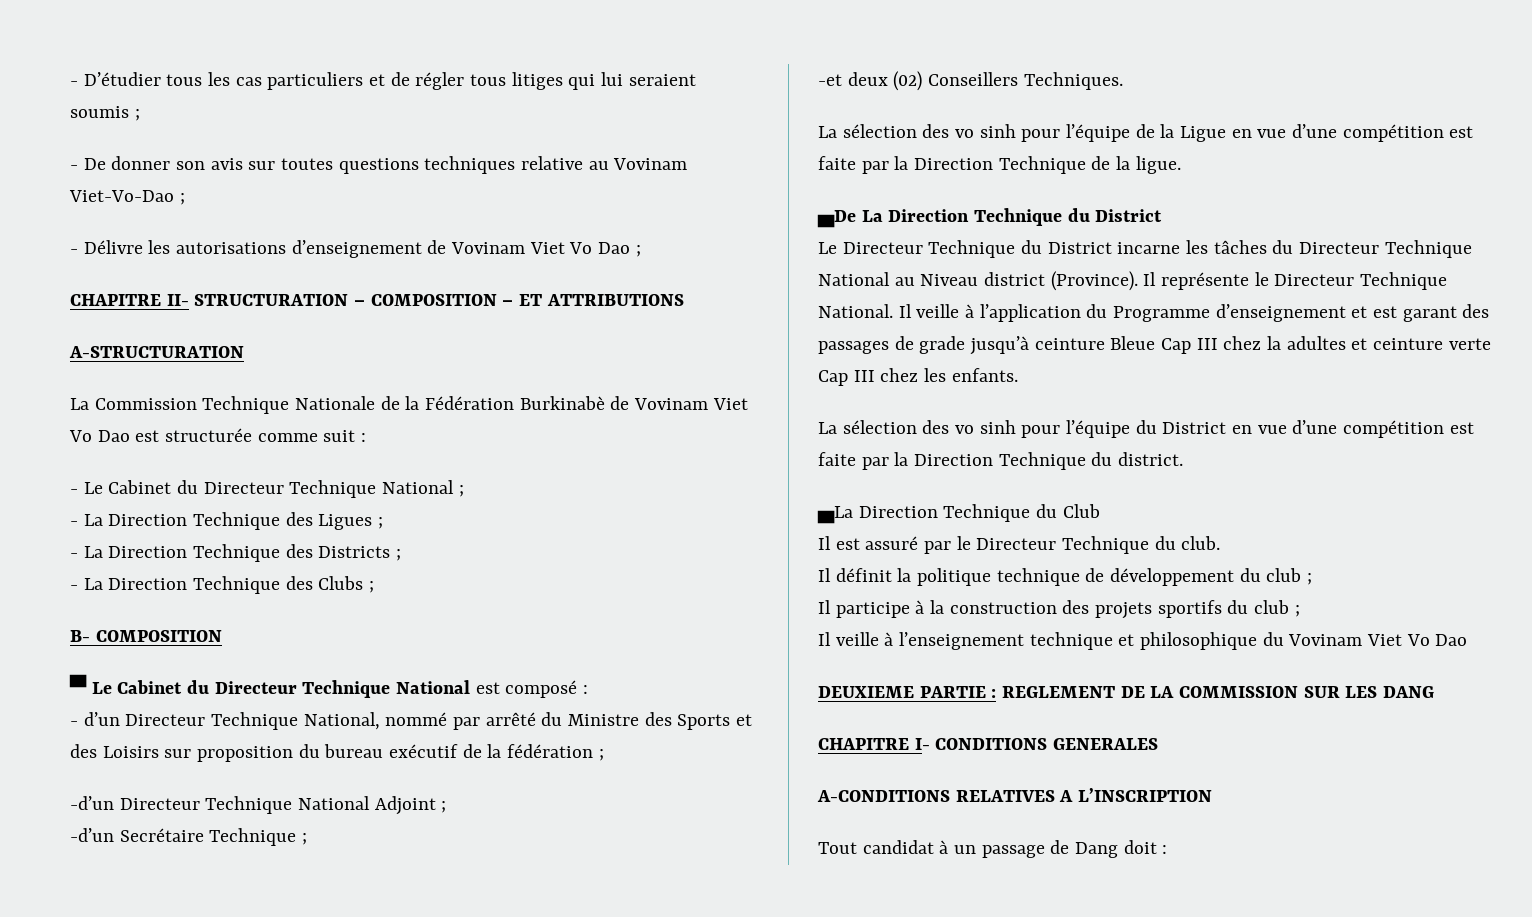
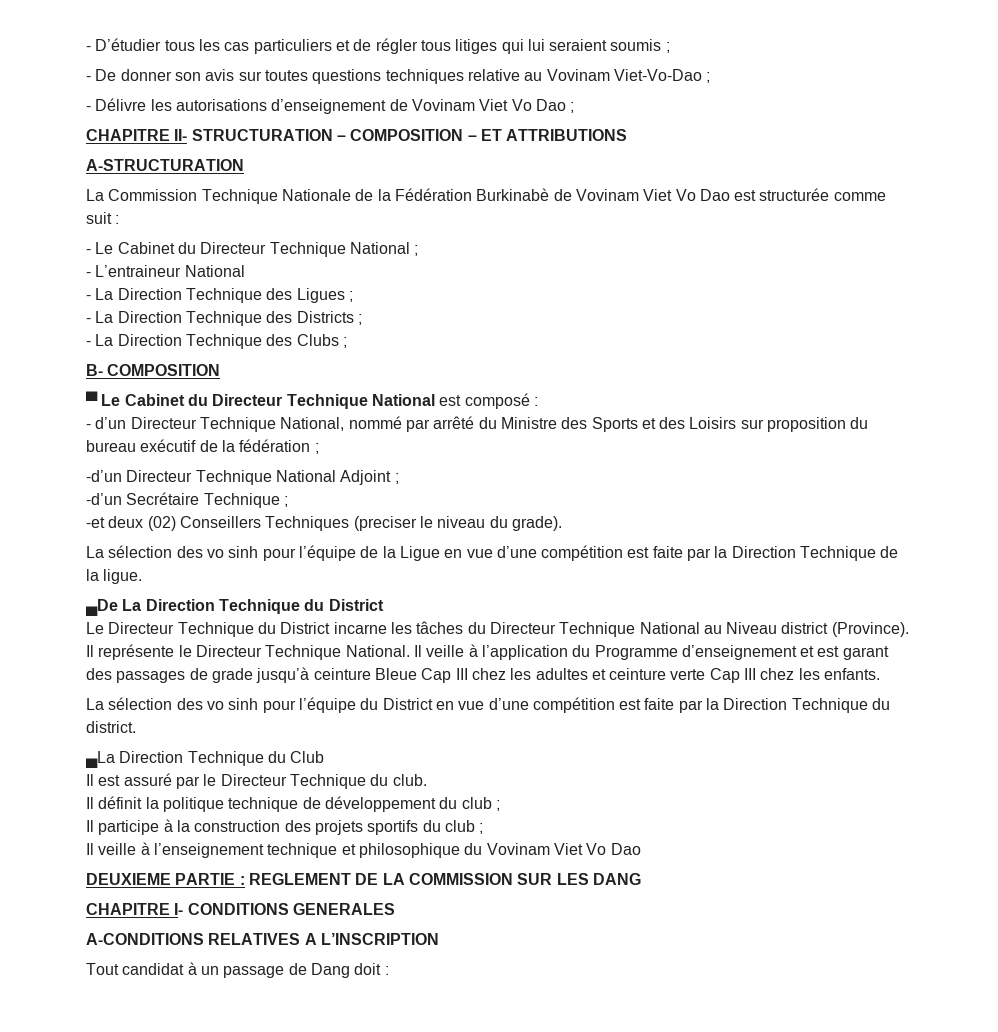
+ - L’entraineur National
- -et deux (02) Conseillers Techniques.
+ -et deux (02) Conseillers Techniques (preciser le niveau du grade).
- Il veille à l’application du Programme d’enseignement et est garant des passages de grade jusqu’à ceinture Bleue Cap III chez la adultes et ceinture verte Cap III chez les enfants.
+ Il veille à l’application du Programme d’enseignement et est garant des passages de grade jusqu’à ceinture Bleue Cap III chez les adultes et ceinture verte Cap III chez les enfants.

